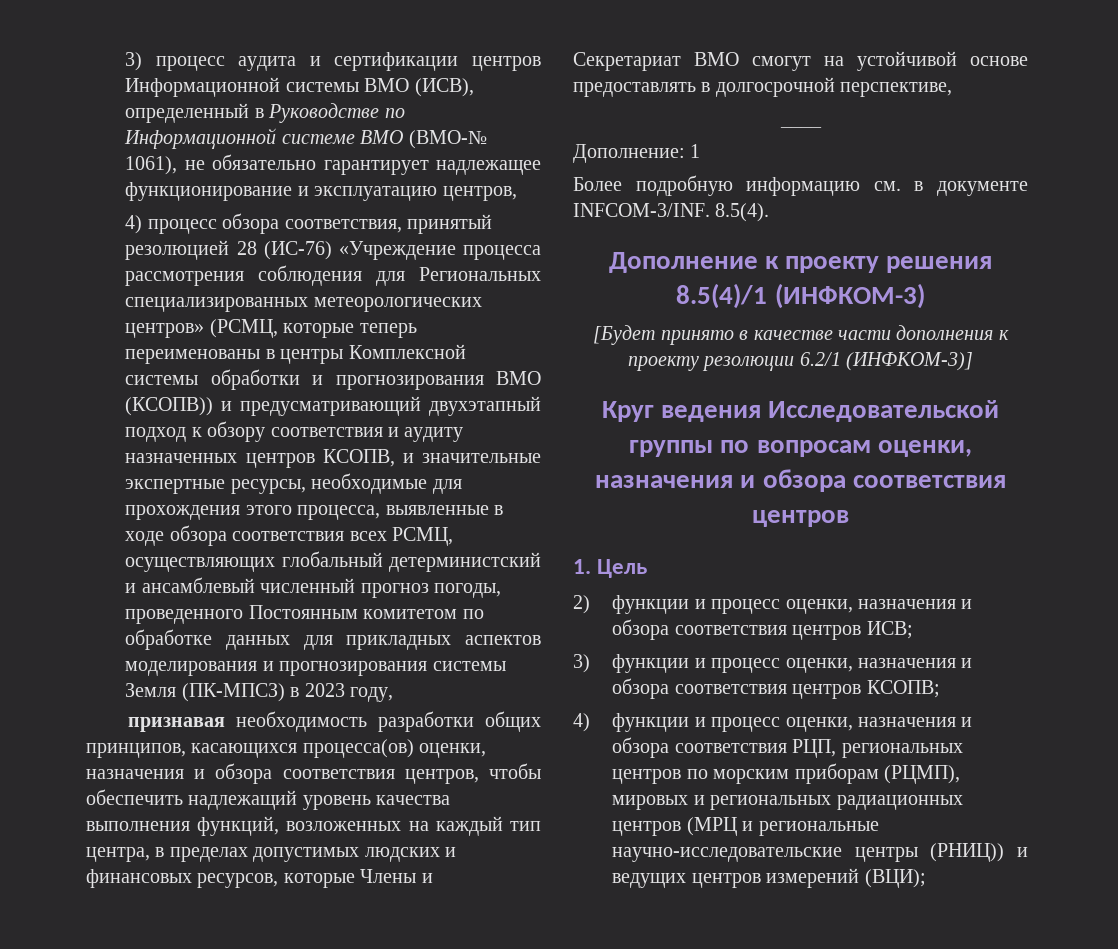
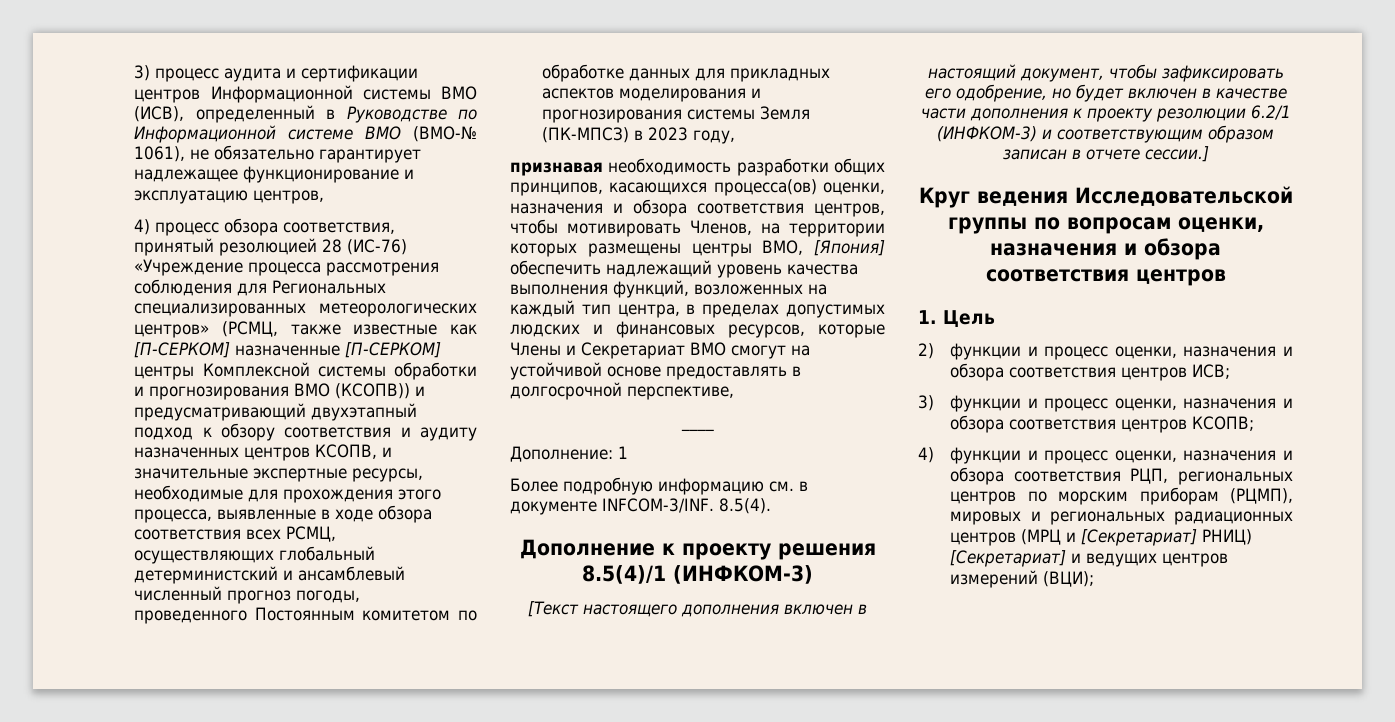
- 4) процесс обзора соответствия, принятый резолюцией 28 (ИС-76) «Учреждение процесса рассмотрения соблюдения для Региональных специализированных метеорологических центров» (РСМЦ, которые теперь переименованы в центры Комплексной системы обработки и прогнозирования ВМО (КСОПВ)) и предусматривающий двухэтапный подход к обзору соответствия и аудиту назначенных центров КСОПВ, и значительные экспертные ресурсы, необходимые для прохождения этого процесса, выявленные в ходе обзора соответствия всех РСМЦ, осуществляющих глобальный детерминистский и ансамблевый численный прогноз погоды, проведенного Постоянным комитетом по обработке данных для прикладных аспектов моделирования и прогнозирования системы Земля (ПК-МПСЗ) в 2023 году,
+ 4) процесс обзора соответствия, принятый резолюцией 28 (ИС-76) «Учреждение процесса рассмотрения соблюдения для Региональных специализированных метеорологических центров» (РСМЦ, также известные как [П-СЕРКОМ] назначенные [П-СЕРКОМ] центры Комплексной системы обработки и прогнозирования ВМО (КСОПВ)) и предусматривающий двухэтапный подход к обзору соответствия и аудиту назначенных центров КСОПВ, и значительные экспертные ресурсы, необходимые для прохождения этого процесса, выявленные в ходе обзора соответствия всех РСМЦ, осуществляющих глобальный детерминистский и ансамблевый численный прогноз погоды, проведенного Постоянным комитетом по обработке данных для прикладных аспектов моделирования и прогнозирования системы Земля (ПК-МПСЗ) в 2023 году,
- признавая необходимость разработки общих принципов, касающихся процесса(ов) оценки, назначения и обзора соответствия центров, чтобы обеспечить надлежащий уровень качества выполнения функций, возложенных на каждый тип центра, в пределах допустимых людских и финансовых ресурсов, которые Члены и Секретариат ВМО смогут на устойчивой основе предоставлять в долгосрочной перспективе,
+ признавая необходимость разработки общих принципов, касающихся процесса(ов) оценки, назначения и обзора соответствия центров, чтобы мотивировать Членов, на территории которых размещены центры ВМО, [Япония] обеспечить надлежащий уровень качества выполнения функций, возложенных на каждый тип центра, в пределах допустимых людских и финансовых ресурсов, которые Члены и Секретариат ВМО смогут на устойчивой основе предоставлять в долгосрочной перспективе,
- [Будет принято в качестве части дополнения к проекту резолюции 6.2/1 (ИНФКОМ-3)]
+ [Текст настоящего дополнения включен в настоящий документ, чтобы зафиксировать его одобрение, но будет включен в качестве части дополнения к проекту резолюции 6.2/1 (ИНФКОМ-3) и соответствующим образом записан в отчете сессии.]
- 4) функции и процесс оценки, назначения и обзора соответствия РЦП, региональных центров по морским приборам (РЦМП), мировых и региональных радиационных центров (МРЦ и региональные научно-исследовательские центры (РНИЦ)) и ведущих центров измерений (ВЦИ);
+ 4) функции и процесс оценки, назначения и обзора соответствия РЦП, региональных центров по морским приборам (РЦМП), мировых и региональных радиационных центров (МРЦ и [Секретариат] РНИЦ) [Секретариат] и ведущих центров измерений (ВЦИ);

